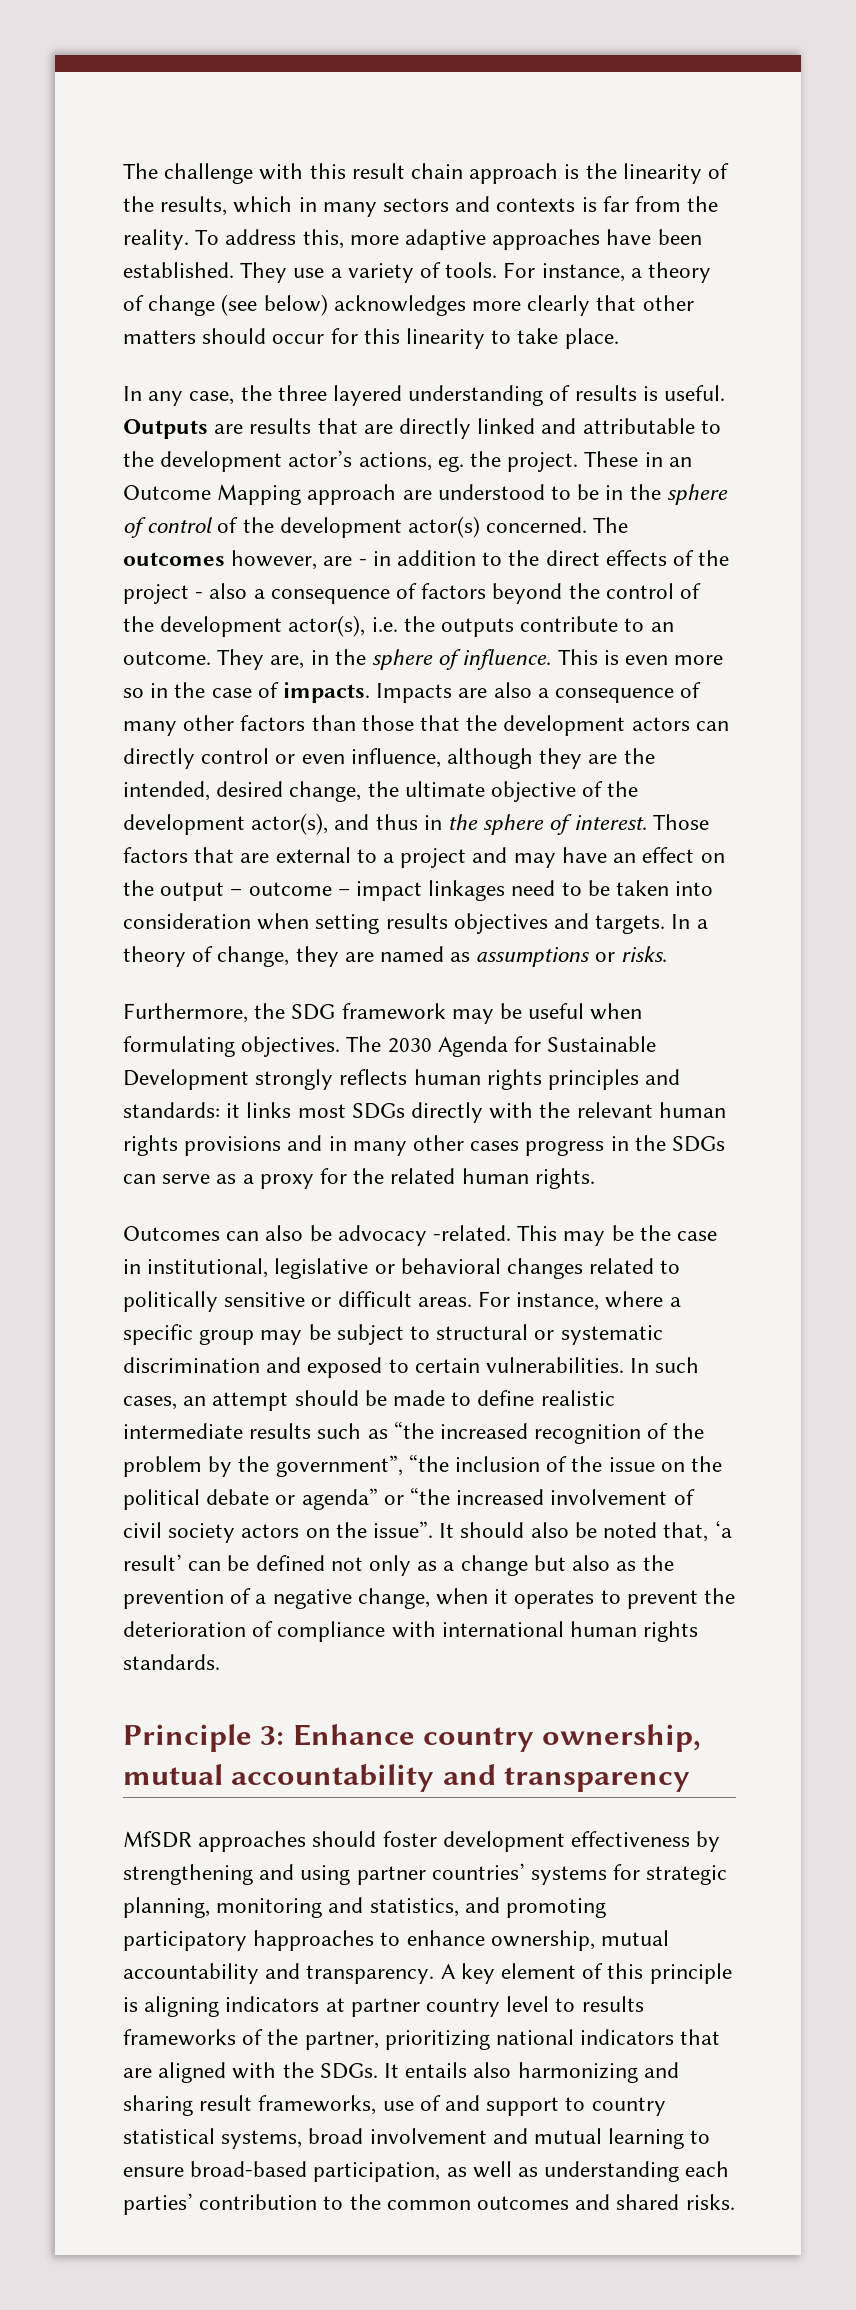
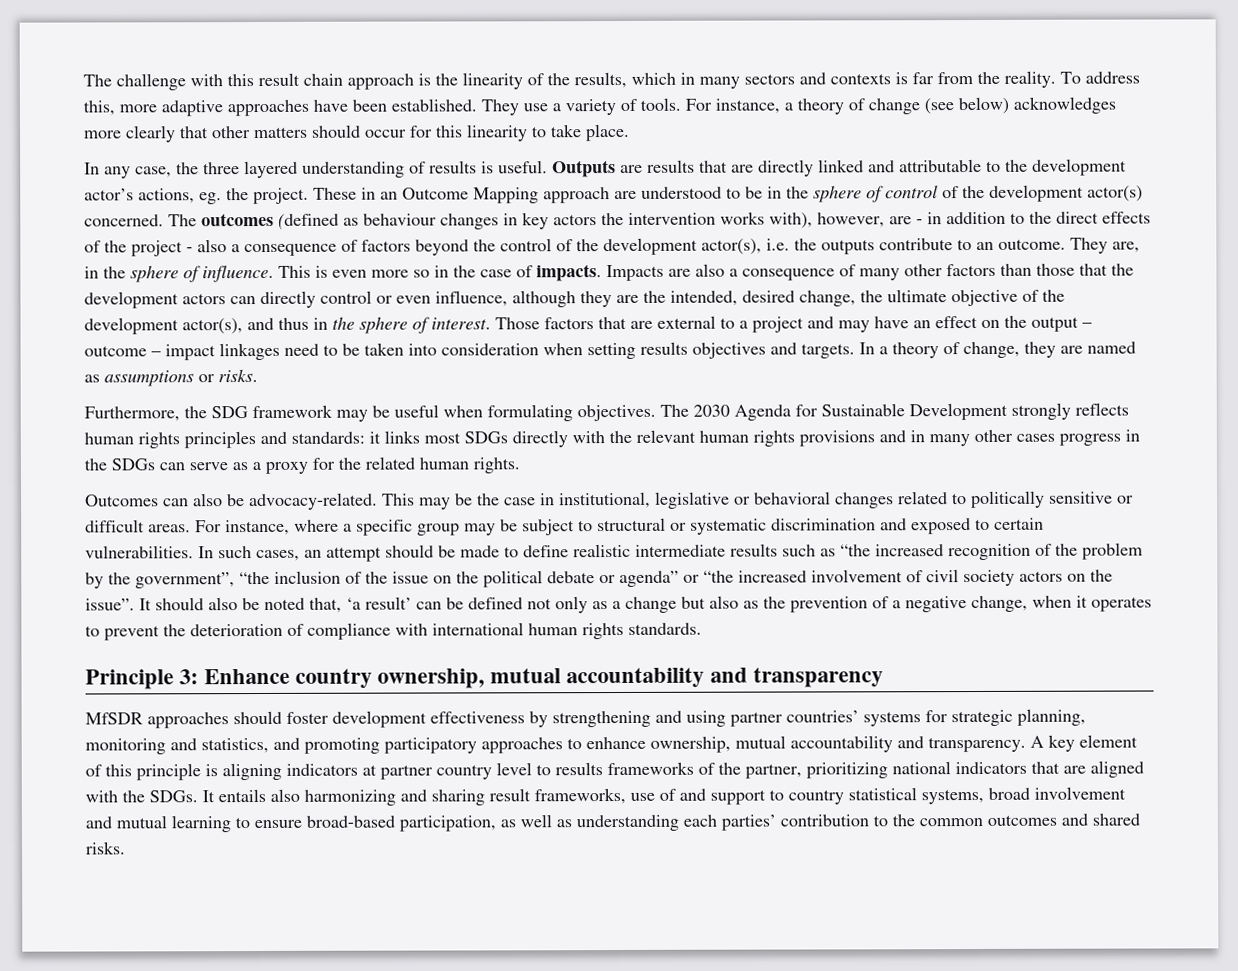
- The outcomes however, are - in addition to the direct effects of the project - also a consequence of factors beyond the control of the development actor(s), i.e. the outputs contribute to an outcome.
+ The outcomes (defined as behaviour changes in key actors the intervention works with), however, are - in addition to the direct effects of the project - also a consequence of factors beyond the control of the development actor(s), i.e. the outputs contribute to an outcome.
- Outcomes can also be advocacy -related.
+ Outcomes can also be advocacy-related.
- MfSDR approaches should foster development effectiveness by strengthening and using partner countries’ systems for strategic planning, monitoring and statistics, and promoting participatory happroaches to enhance ownership, mutual accountability and transparency.
+ MfSDR approaches should foster development effectiveness by strengthening and using partner countries’ systems for strategic planning, monitoring and statistics, and promoting participatory approaches to enhance ownership, mutual accountability and transparency.

